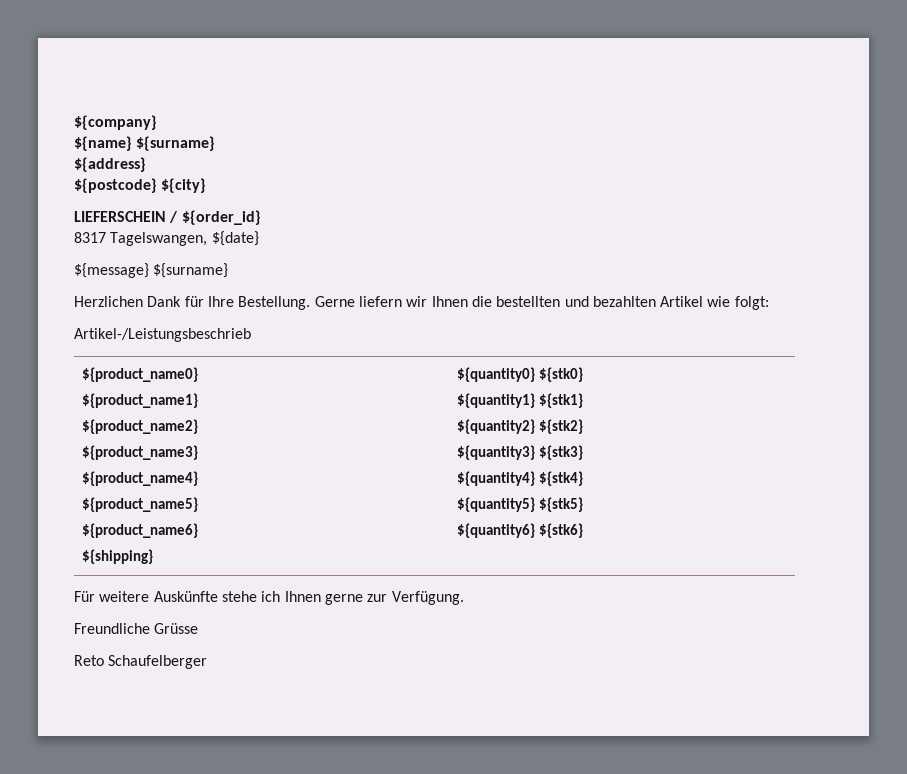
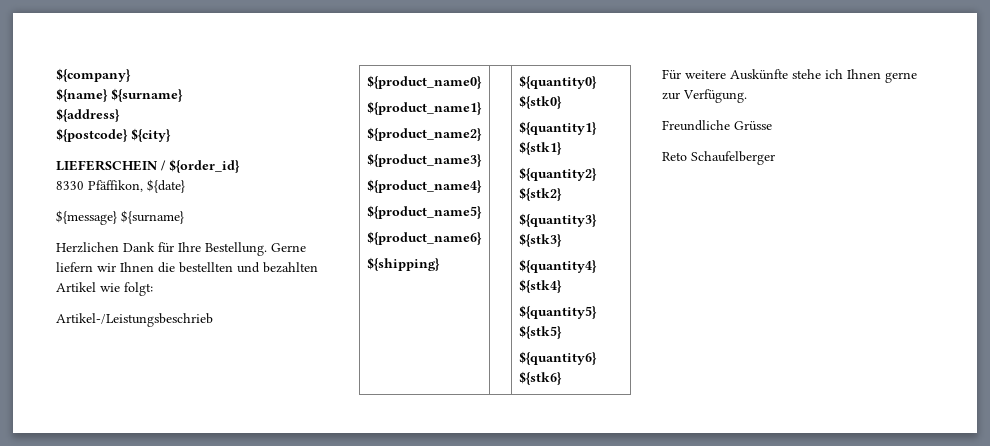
- 8317 Tagelswangen, ${date}
+ 8330 Pfäffikon, ${date}

